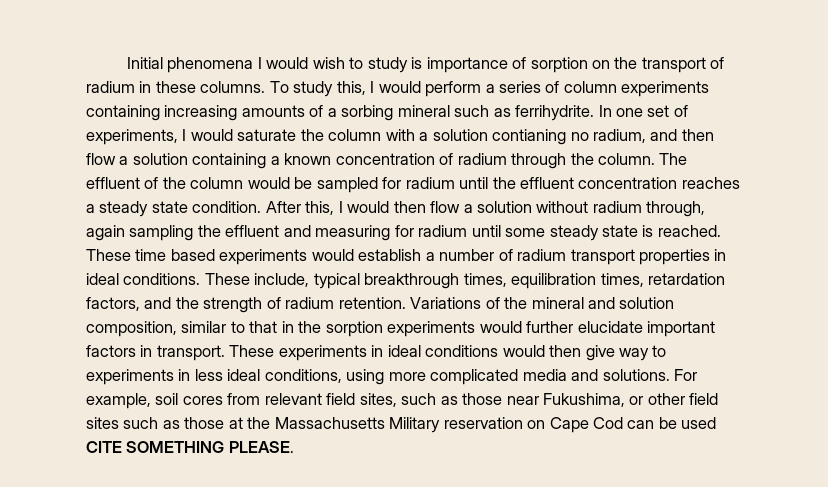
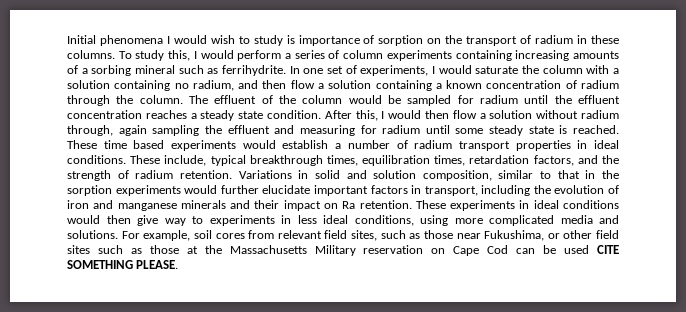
- In one set of experiments, I would saturate the column with a solution contianing no radium, and then flow a solution containing a known concentration of radium through the column.
+ In one set of experiments, I would saturate the column with a solution containing no radium, and then flow a solution containing a known concentration of radium through the column.
- Variations of the mineral and solution composition, similar to that in the sorption experiments would further elucidate important factors in transport.
+ Variations in solid and solution composition, similar to that in the sorption experiments would further elucidate important factors in transport, including the evolution of iron and manganese minerals and their impact on Ra retention.

